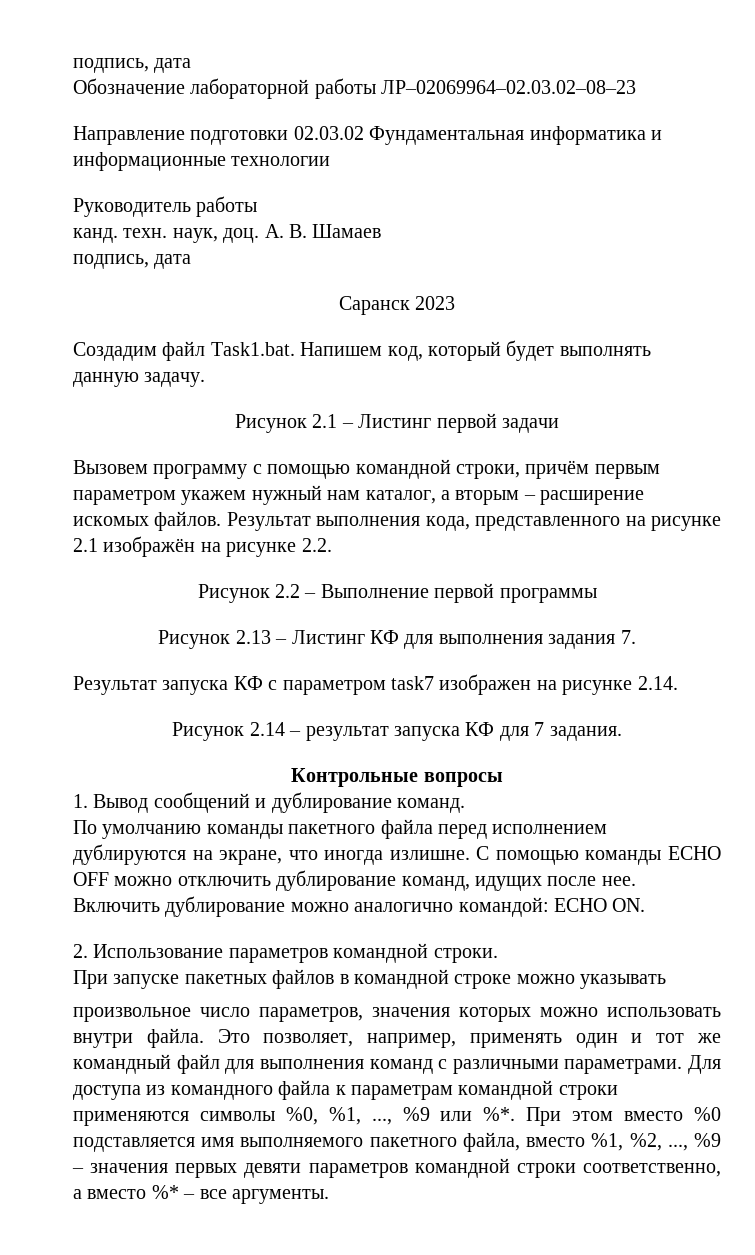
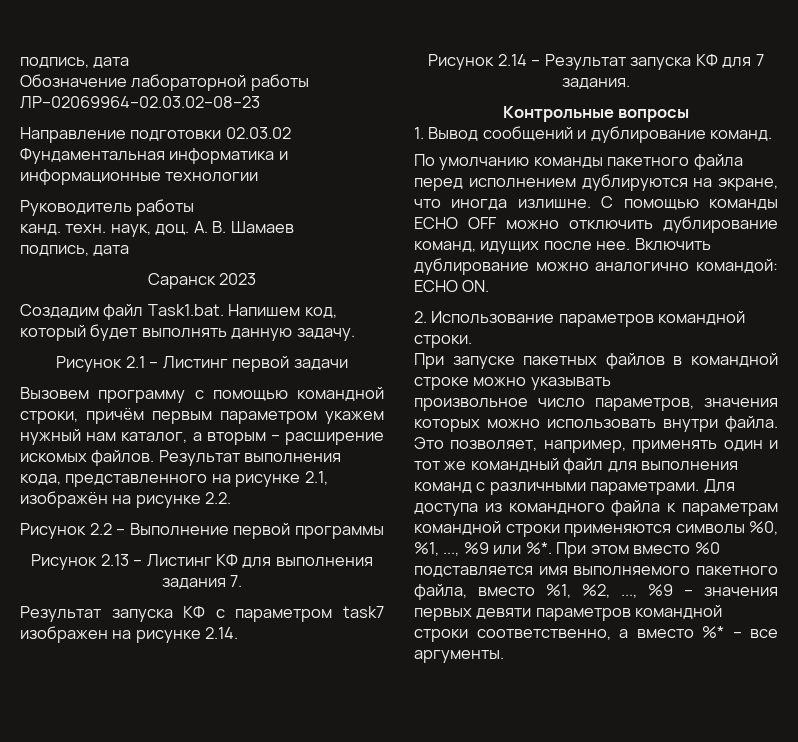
- Результат выполнения кода, представленного на рисунке 2.1 изображён на рисунке 2.2.
+ Результат выполнения кода, представленного на рисунке 2.1, изображён на рисунке 2.2.
- Рисунок 2.14 – результат запуска КФ для 7 задания.
+ Рисунок 2.14 – Результат запуска КФ для 7 задания.

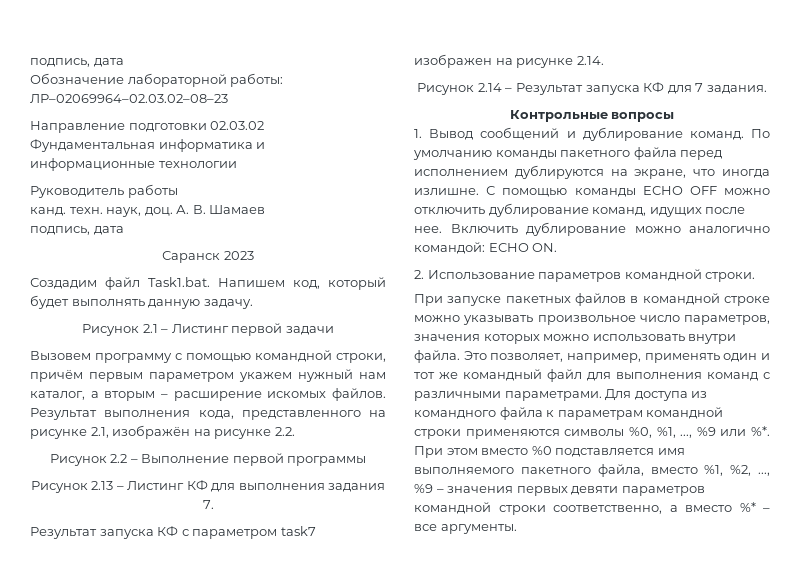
- Обозначение лабораторной работы ЛР–02069964–02.03.02–08–23
+ Обозначение лабораторной работы: ЛР–02069964–02.03.02–08–23
- 1. Вывод сообщений и дублирование команд.
- По умолчанию команды пакетного файла перед исполнением дублируются на экране, что иногда излишне.
+ 1. Вывод сообщений и дублирование команд. По умолчанию команды пакетного файла перед исполнением дублируются на экране, что иногда излишне.
- При запуске пакетных файлов в командной строке можно указывать
- произвольное число параметров, значения которых можно использовать внутри файла.
+ При запуске пакетных файлов в командной строке можно указывать произвольное число параметров, значения которых можно использовать внутри файла.

